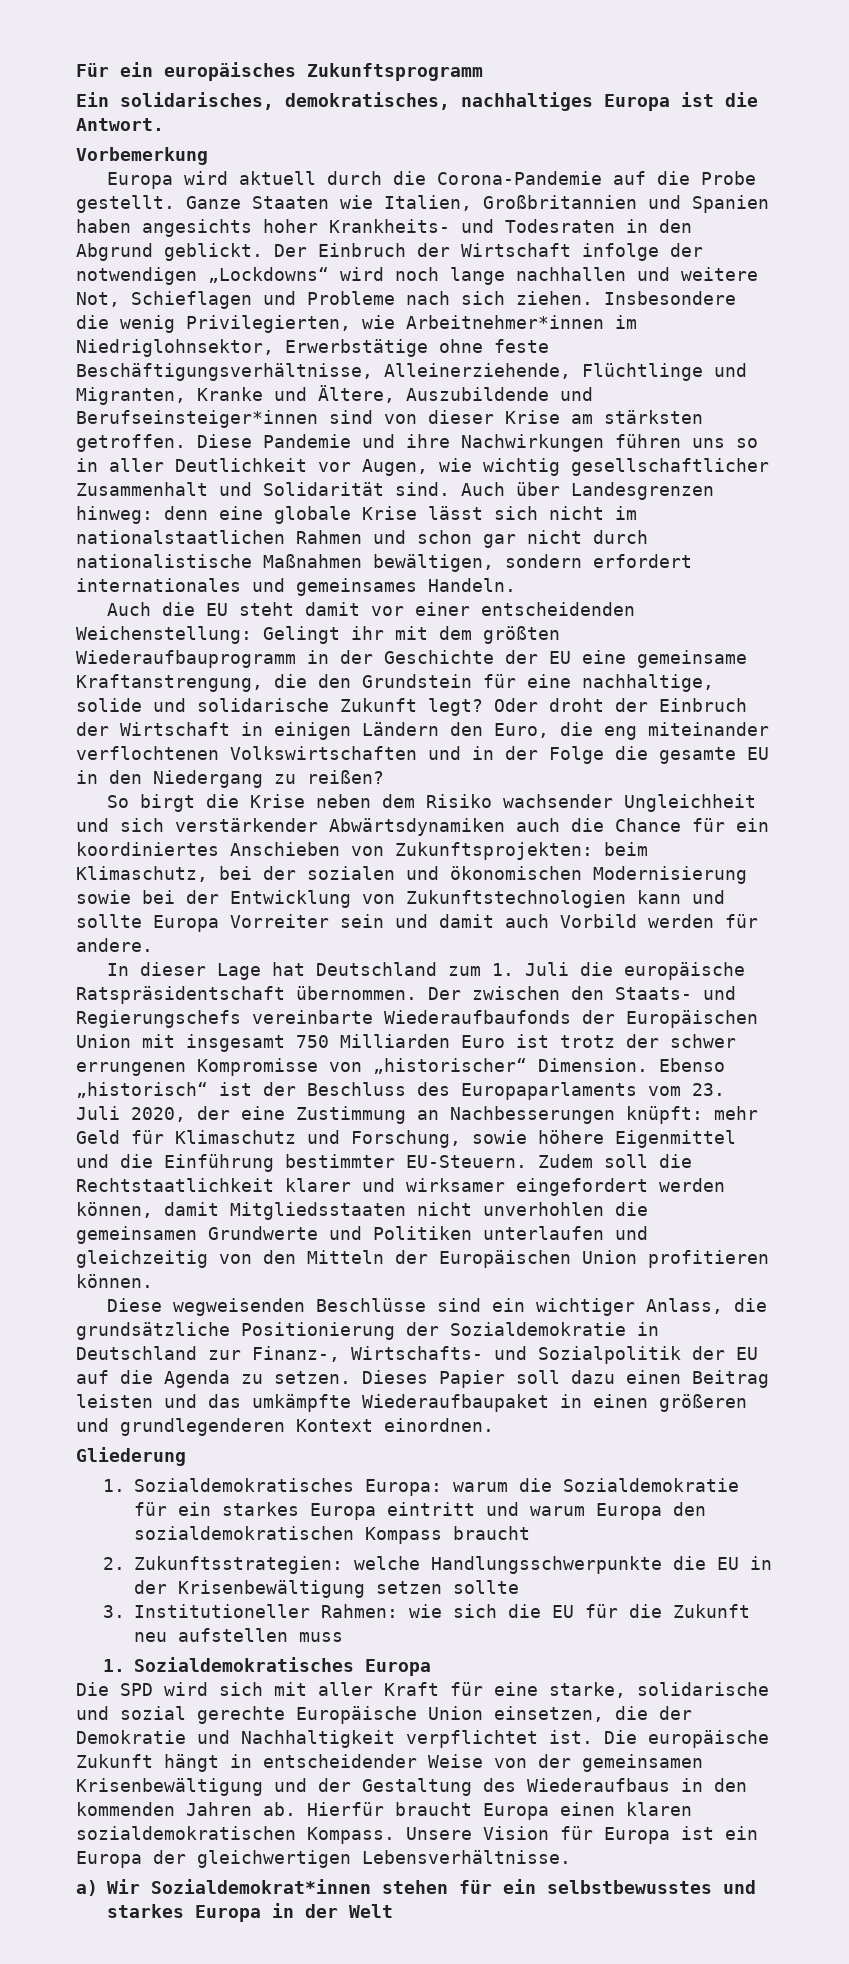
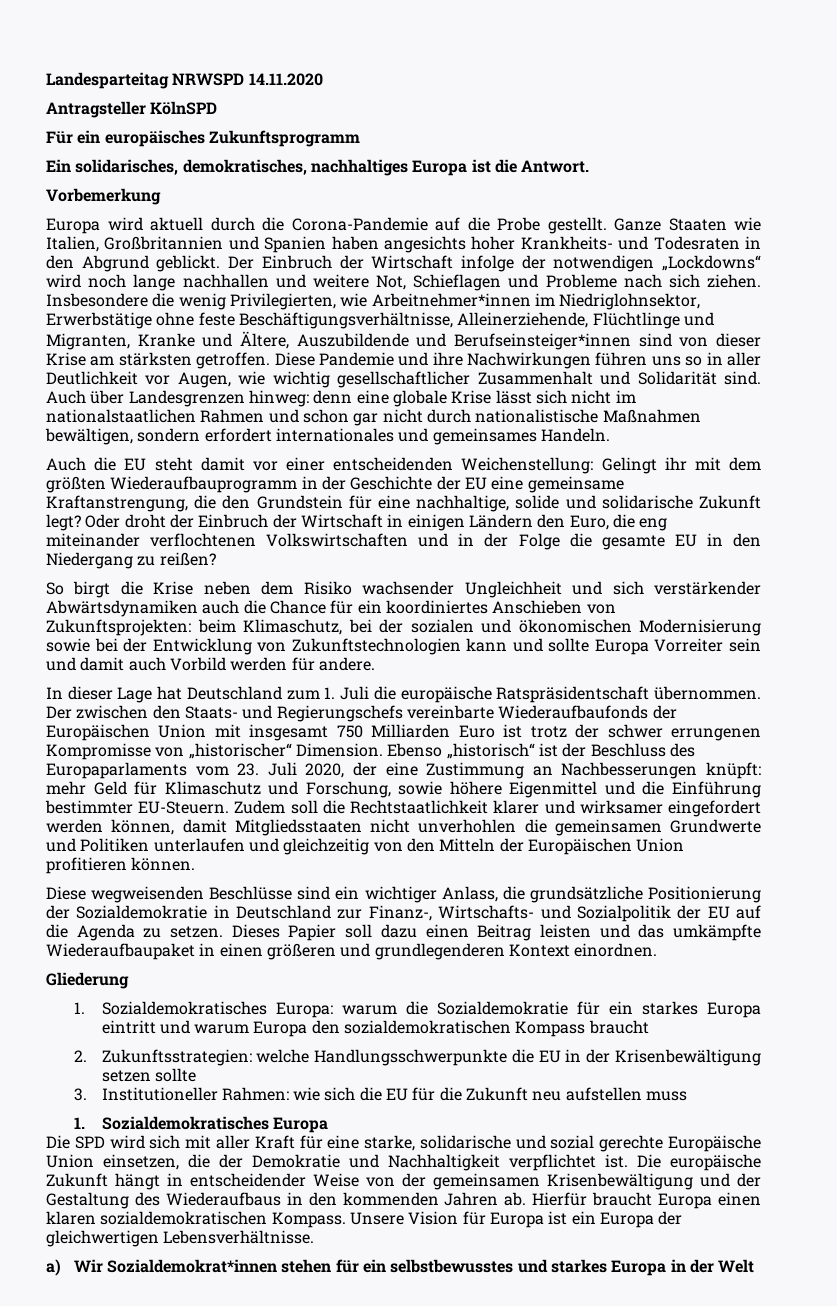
+ Landesparteitag NRWSPD 14.11.2020
+ Antragsteller KölnSPD

